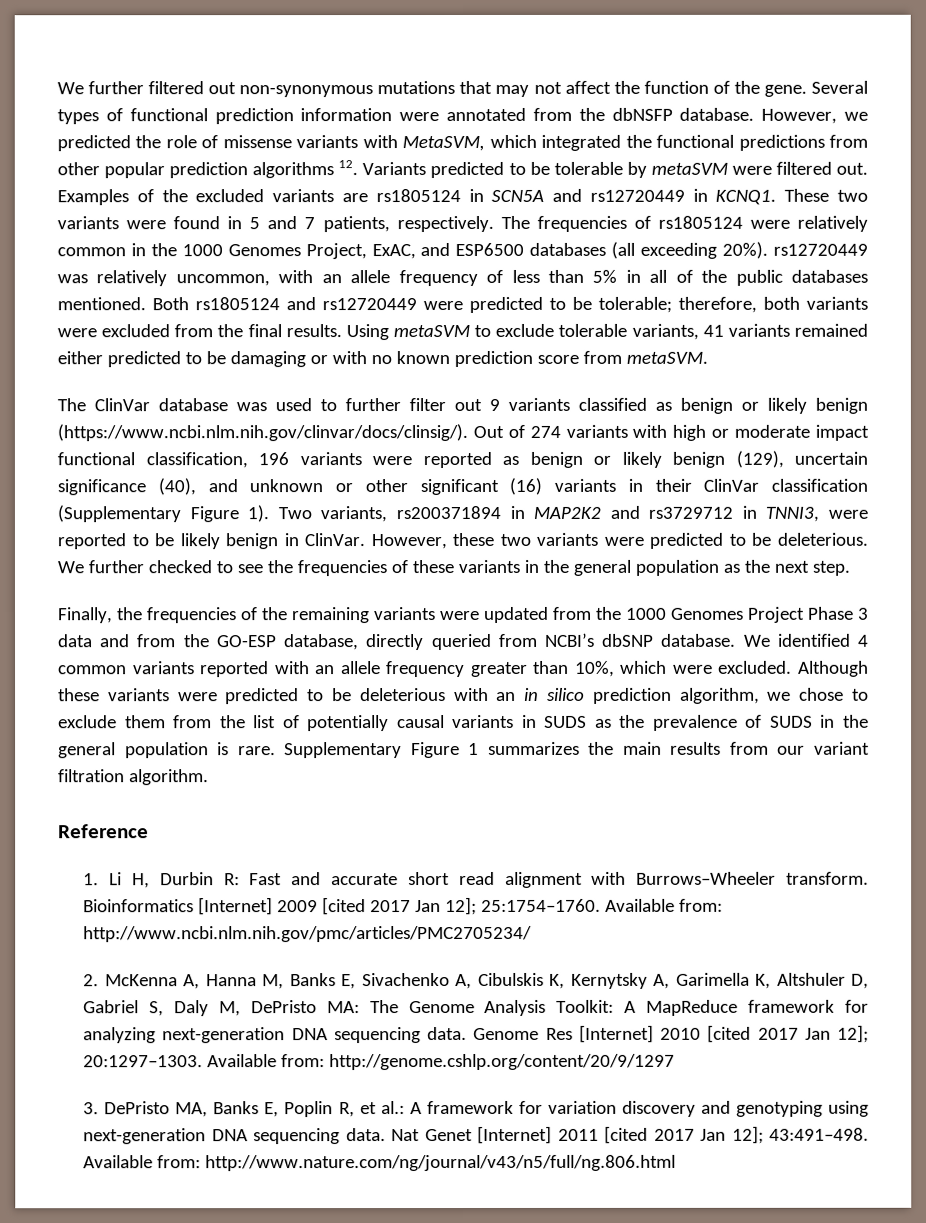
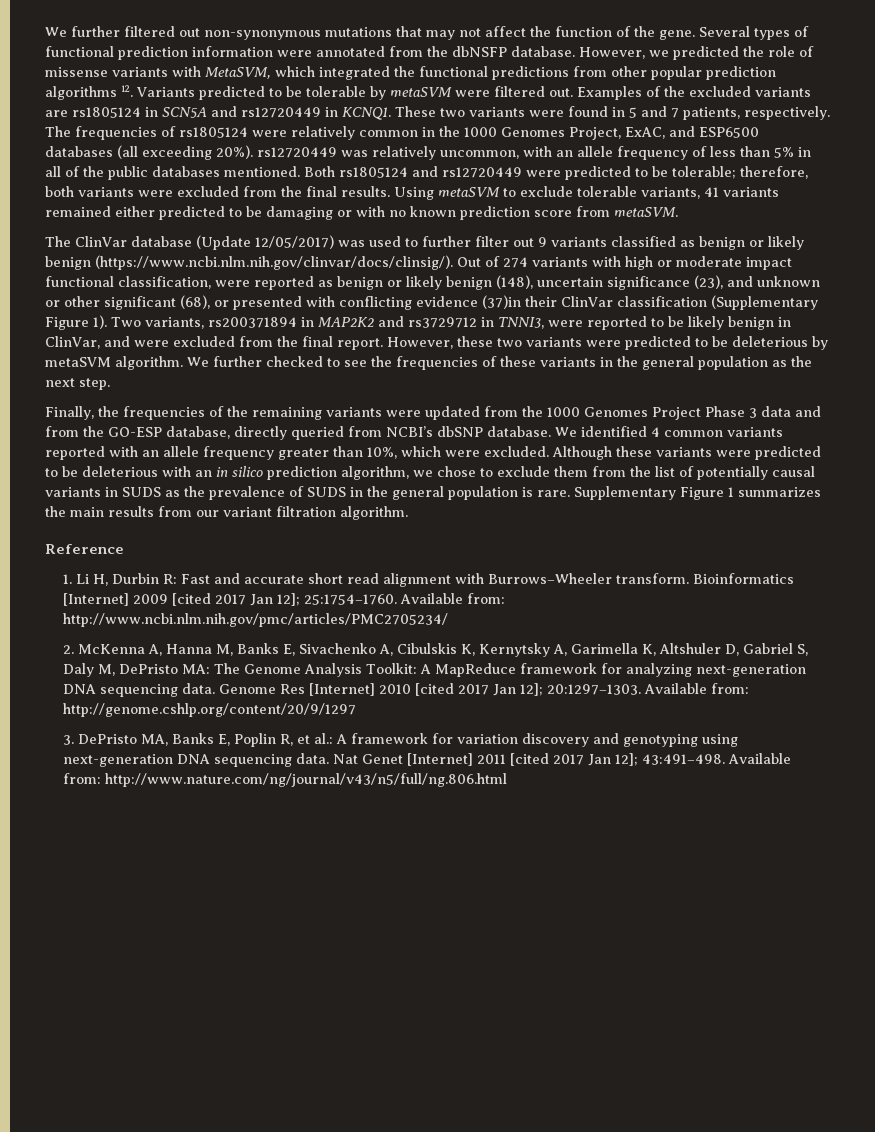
- The ClinVar database was used to further filter out 9 variants classified as benign or likely benign (https://www.ncbi.nlm.nih.gov/clinvar/docs/clinsig/). Out of 274 variants with high or moderate impact functional classification, 196 variants were reported as benign or likely benign (129), uncertain significance (40), and unknown or other significant (16) variants in their ClinVar classification (Supplementary Figure 1).
+ The ClinVar database (Update 12/05/2017) was used to further filter out 9 variants classified as benign or likely benign (https://www.ncbi.nlm.nih.gov/clinvar/docs/clinsig/). Out of 274 variants with high or moderate impact functional classification, were reported as benign or likely benign (148), uncertain significance (23), and unknown or other significant (68), or presented with conflicting evidence (37)in their ClinVar classification (Supplementary Figure 1).
- Two variants, rs200371894 in MAP2K2 and rs3729712 in TNNI3, were reported to be likely benign in ClinVar.
+ Two variants, rs200371894 in MAP2K2 and rs3729712 in TNNI3, were reported to be likely benign in ClinVar, and were excluded from the final report.
- However, these two variants were predicted to be deleterious.
+ However, these two variants were predicted to be deleterious by metaSVM algorithm.

